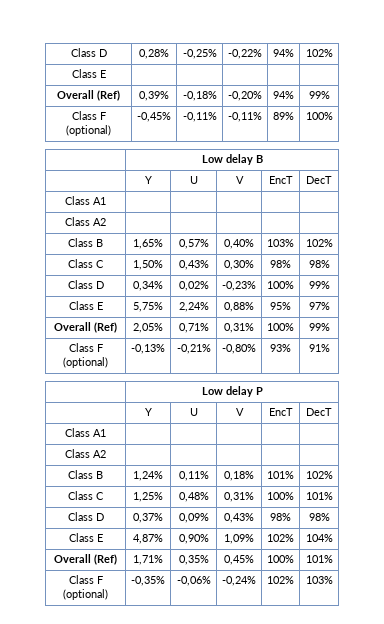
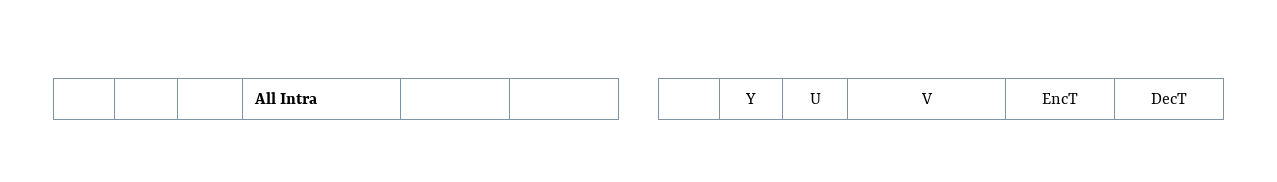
- Class D | 0,28% | -0,25% | -0,22% | 94% | 102%
- Class E | | | | |
- Overall (Ref) | 0,39% | -0,18% | -0,20% | 94% | 99%
- Class F (optional) | -0,45% | -0,11% | -0,11% | 89% | 100%
- | Low delay B
+ | | | All Intra | |
  | Y | U | V | EncT | DecT
- Class A1 | | | | |
- Class A2 | | | | |
- Class B | 1,65% | 0,57% | 0,40% | 103% | 102%
- Class C | 1,50% | 0,43% | 0,30% | 98% | 98%
- Class D | 0,34% | 0,02% | -0,23% | 100% | 99%
- Class E | 5,75% | 2,24% | 0,88% | 95% | 97%
- Overall (Ref) | 2,05% | 0,71% | 0,31% | 100% | 99%
- Class F (optional) | -0,13% | -0,21% | -0,80% | 93% | 91%
- | Low delay P
- | Y | U | V | EncT | DecT
- Class A1 | | | | |
- Class A2 | | | | |
- Class B | 1,24% | 0,11% | 0,18% | 101% | 102%
- Class C | 1,25% | 0,48% | 0,31% | 100% | 101%
- Class D | 0,37% | 0,09% | 0,43% | 98% | 98%
- Class E | 4,87% | 0,90% | 1,09% | 102% | 104%
- Overall (Ref) | 1,71% | 0,35% | 0,45% | 100% | 101%
- Class F (optional) | -0,35% | -0,06% | -0,24% | 102% | 103%

